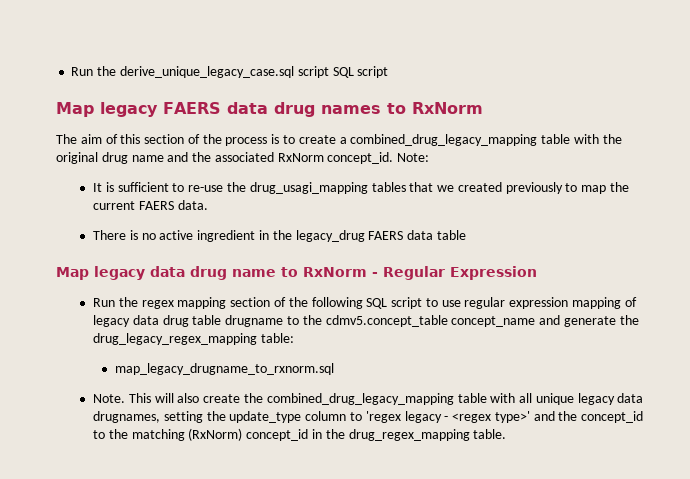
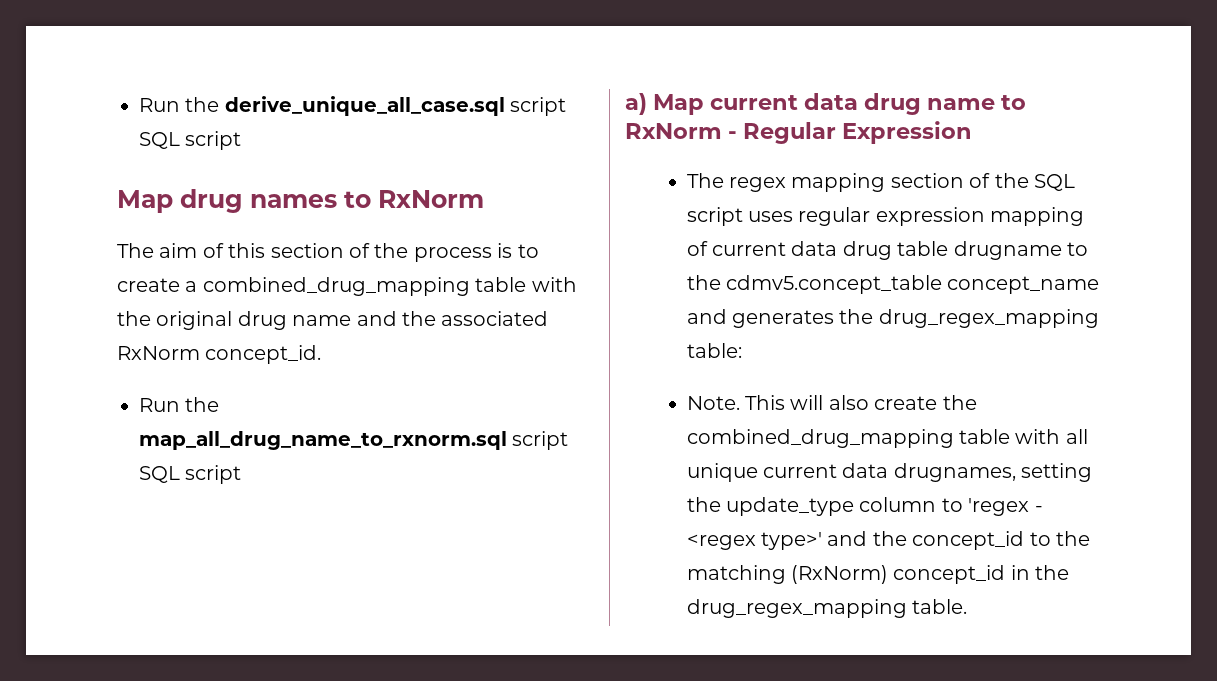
- Run the derive_unique_legacy_case.sql script SQL script
+ Run the derive_unique_all_case.sql script SQL script
- Map legacy FAERS data drug names to RxNorm
+ Map drug names to RxNorm
- The aim of this section of the process is to create a combined_drug_legacy_mapping table with the original drug name and the associated RxNorm concept_id. Note:
- It is sufficient to re-use the drug_usagi_mapping tables that we created previously to map the current FAERS data.
- There is no active ingredient in the legacy_drug FAERS data table
- Map legacy data drug name to RxNorm - Regular Expression
+ The aim of this section of the process is to create a combined_drug_mapping table with the original drug name and the associated RxNorm concept_id.
+ Run the map_all_drug_name_to_rxnorm.sql script SQL script
+ a) Map current data drug name to RxNorm - Regular Expression
- Run the regex mapping section of the following SQL script to use regular expression mapping of legacy data drug table drugname to the cdmv5.concept_table concept_name and generate the drug_legacy_regex_mapping table:
+ The regex mapping section of the SQL script uses regular expression mapping of current data drug table drugname to the cdmv5.concept_table concept_name and generates the drug_regex_mapping table:
- map_legacy_drugname_to_rxnorm.sql
- This will also create the combined_drug_legacy_mapping table with all unique legacy data drugnames, setting the update_type column to 'regex legacy - <regex type>' and the concept_id to the matching (RxNorm) concept_id in the drug_regex_mapping table.
+ This will also create the combined_drug_mapping table with all unique current data drugnames, setting the update_type column to 'regex - <regex type>' and the concept_id to the matching (RxNorm) concept_id in the drug_regex_mapping table.

